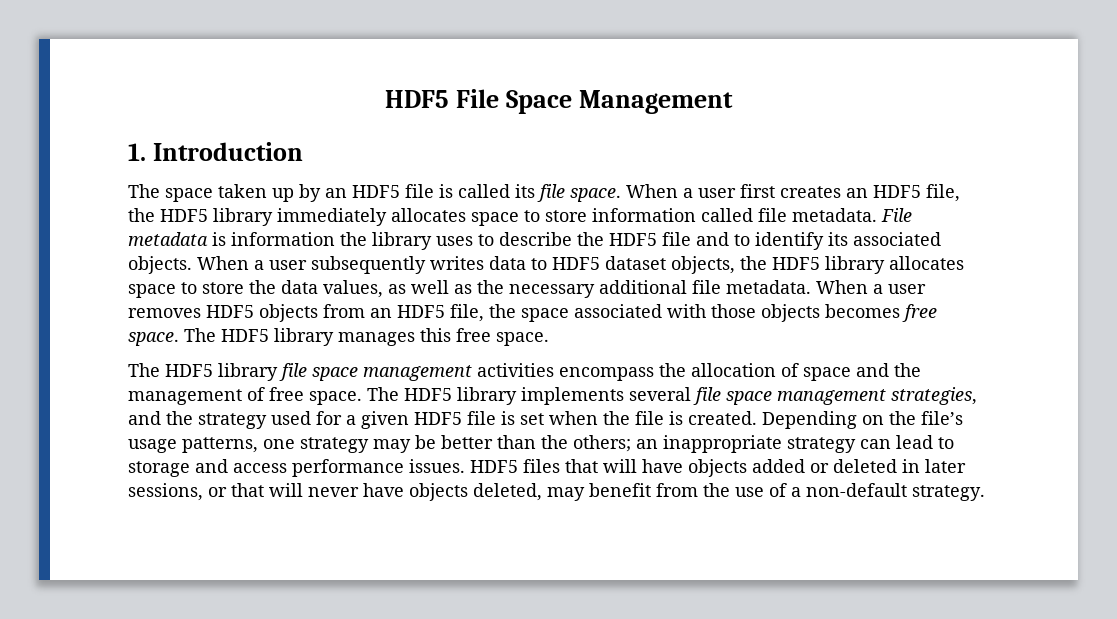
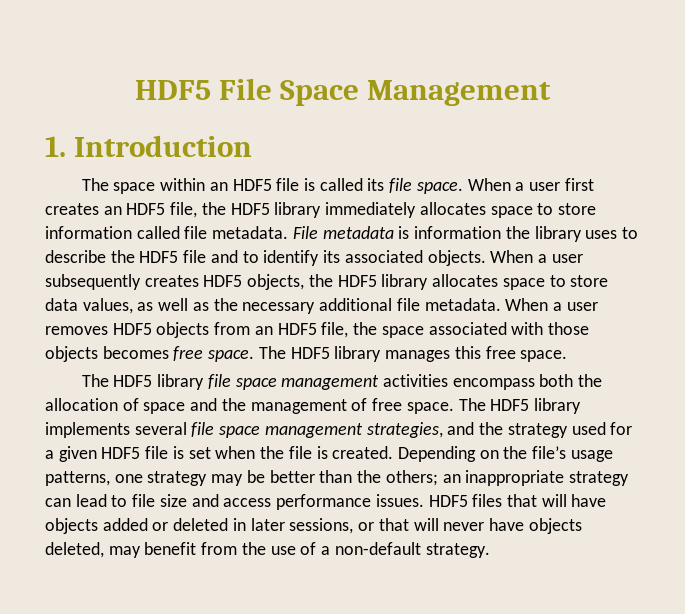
- The space taken up by an HDF5 file is called its file space.
+ The space within an HDF5 file is called its file space.
- When a user subsequently writes data to HDF5 dataset objects, the HDF5 library allocates space to store the data values, as well as the necessary additional file metadata.
+ When a user subsequently creates HDF5 objects, the HDF5 library allocates space to store data values, as well as the necessary additional file metadata.
- The HDF5 library file space management activities encompass the allocation of space and the management of free space.
+ The HDF5 library file space management activities encompass both the allocation of space and the management of free space.
- Depending on the file’s usage patterns, one strategy may be better than the others; an inappropriate strategy can lead to storage and access performance issues.
+ Depending on the file’s usage patterns, one strategy may be better than the others; an inappropriate strategy can lead to file size and access performance issues.

